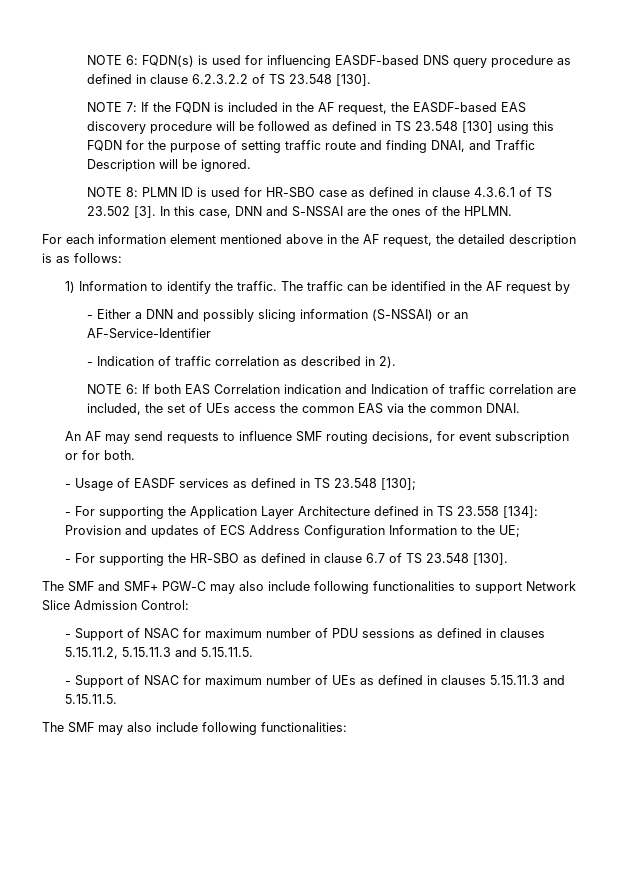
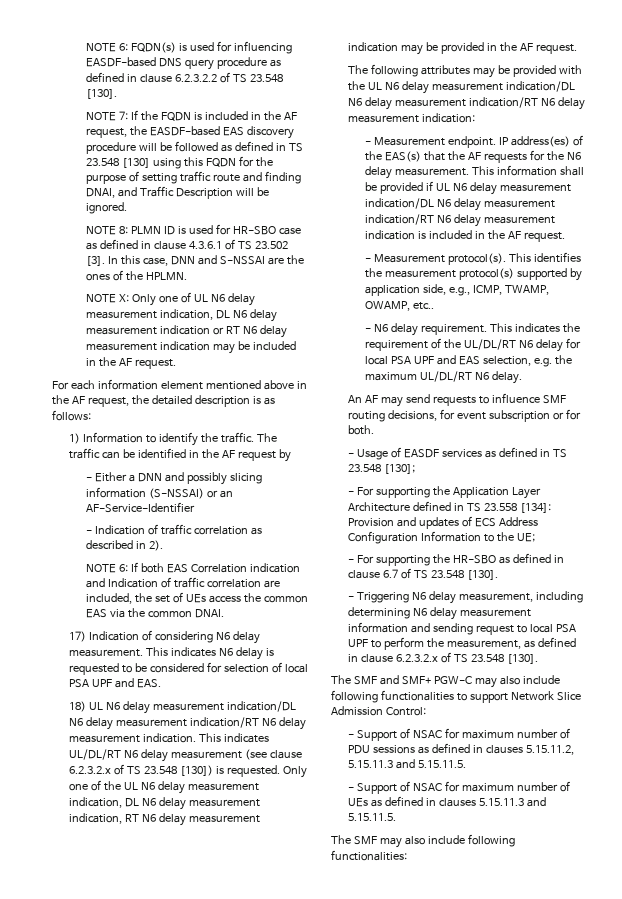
+ NOTE X: Only one of UL N6 delay measurement indication, DL N6 delay measurement indication or RT N6 delay measurement indication may be included in the AF request.
+ 17) Indication of considering N6 delay measurement. This indicates N6 delay is requested to be considered for selection of local PSA UPF and EAS.
+ 18) UL N6 delay measurement indication/DL N6 delay measurement indication/RT N6 delay measurement indication. This indicates UL/DL/RT N6 delay measurement (see clause 6.2.3.2.x of TS 23.548 [130]) is requested. Only one of the UL N6 delay measurement indication, DL N6 delay measurement indication, RT N6 delay measurement indication may be provided in the AF request.
+ The following attributes may be provided with the UL N6 delay measurement indication/DL N6 delay measurement indication/RT N6 delay measurement indication:
+ - Measurement endpoint. IP address(es) of the EAS(s) that the AF requests for the N6 delay measurement. This information shall be provided if UL N6 delay measurement indication/DL N6 delay measurement indication/RT N6 delay measurement indication is included in the AF request.
+ - Measurement protocol(s). This identifies the measurement protocol(s) supported by application side, e.g., ICMP, TWAMP, OWAMP, etc..
+ - N6 delay requirement. This indicates the requirement of the UL/DL/RT N6 delay for local PSA UPF and EAS selection, e.g. the maximum UL/DL/RT N6 delay.
+ - Triggering N6 delay measurement, including determining N6 delay measurement information and sending request to local PSA UPF to perform the measurement, as defined in clause 6.2.3.2.x of TS 23.548 [130].

